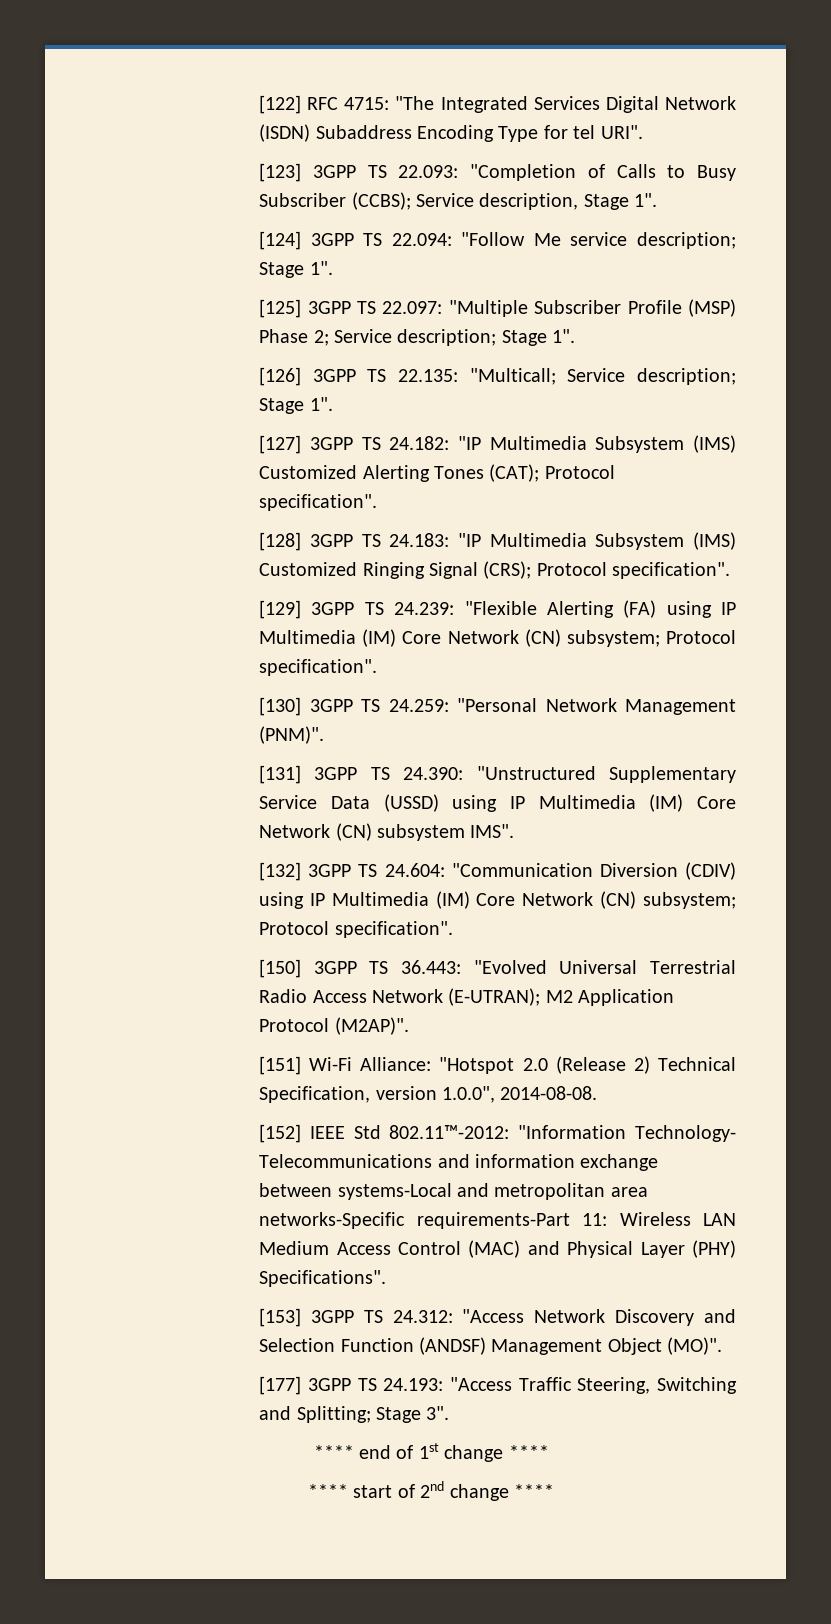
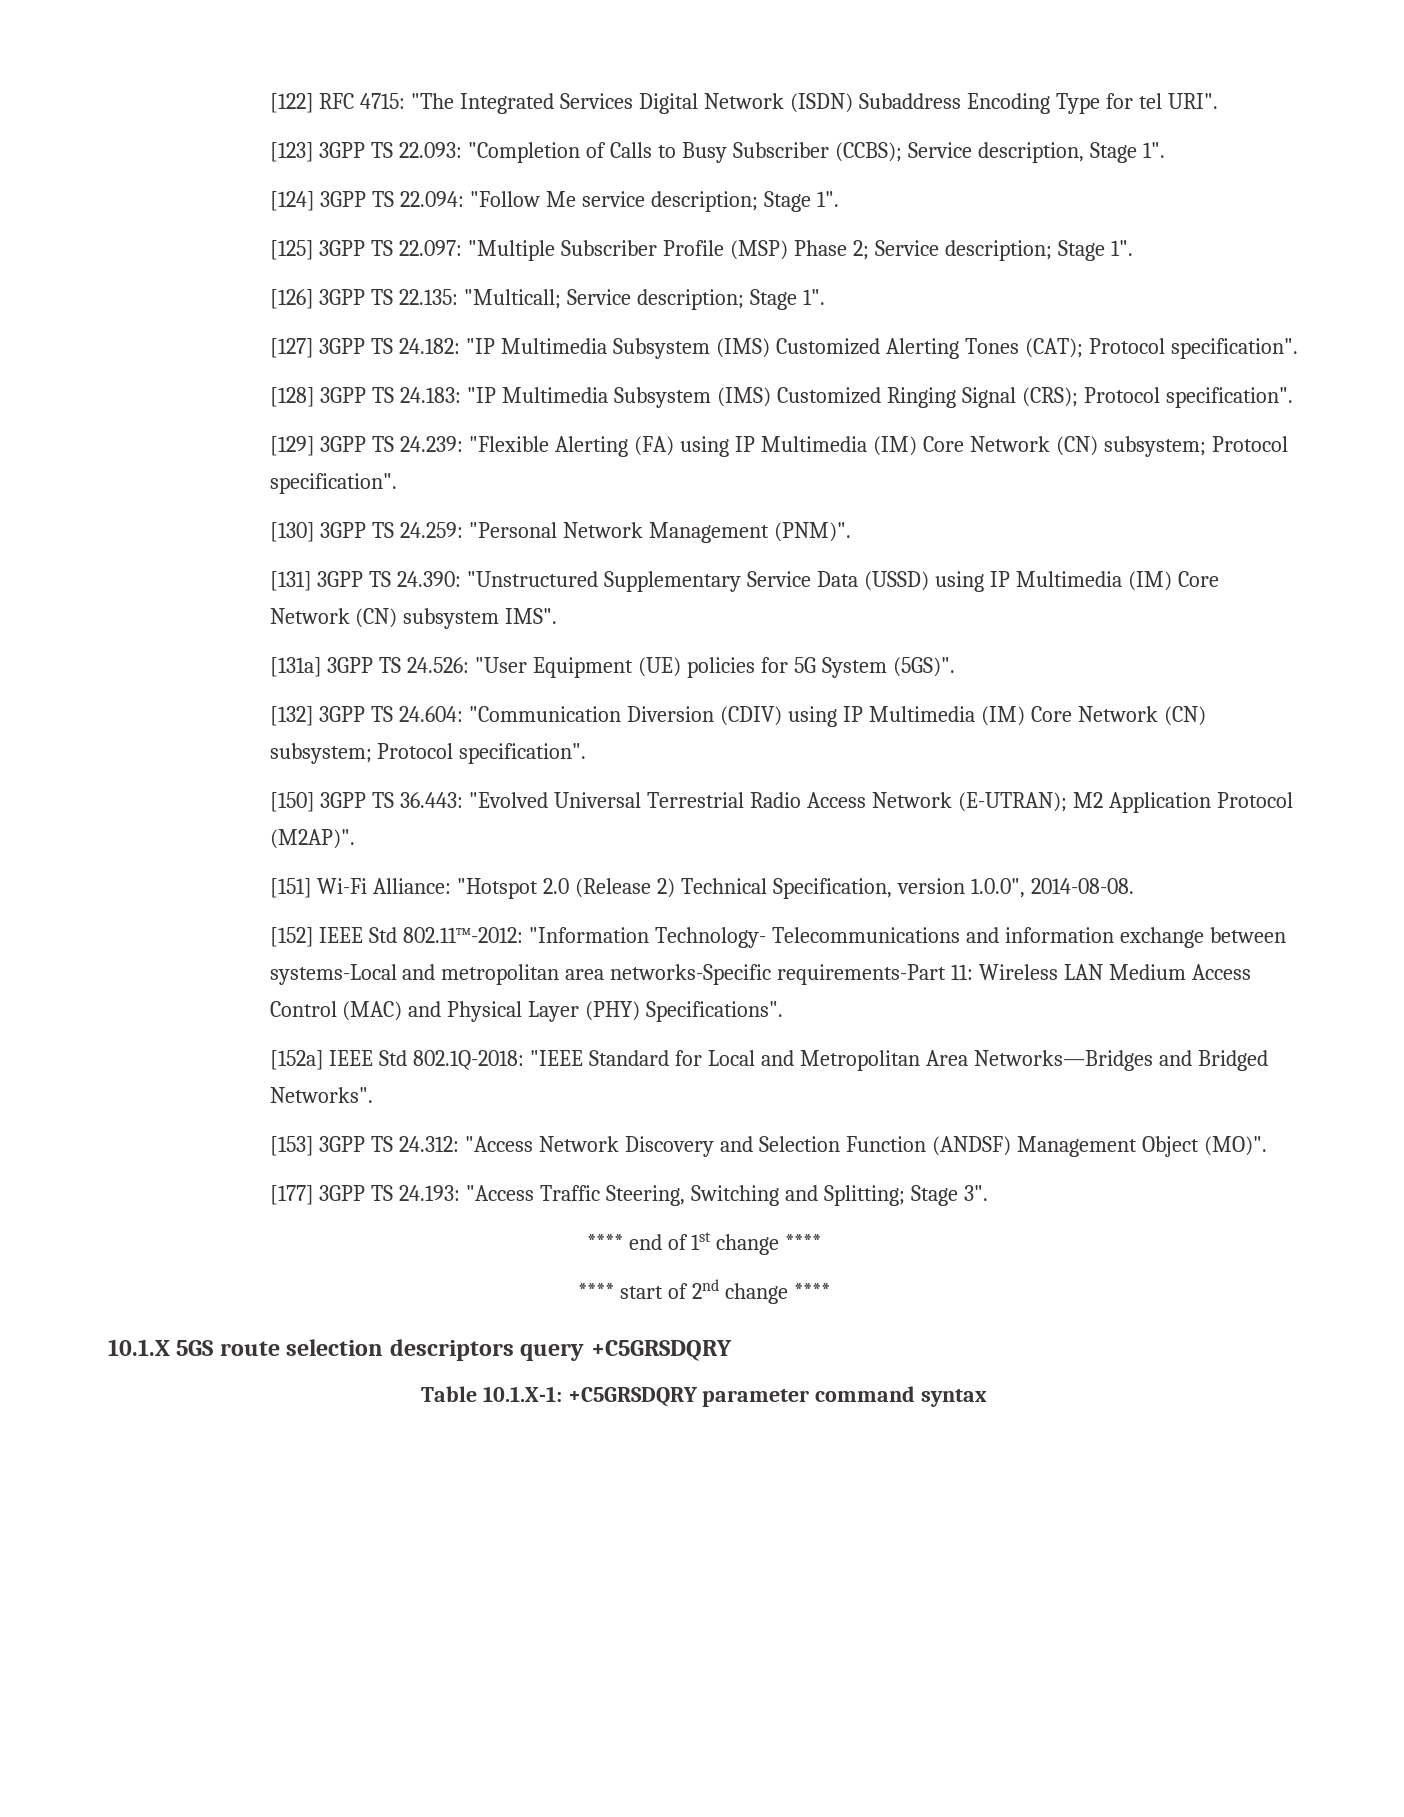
+ [131a] 3GPP TS 24.526: "User Equipment (UE) policies for 5G System (5GS)".
+ [152a] IEEE Std 802.1Q-2018: "IEEE Standard for Local and Metropolitan Area Networks—Bridges and Bridged Networks".
+ 10.1.X 5GS route selection descriptors query +C5GRSDQRY
+ Table 10.1.X-1: +C5GRSDQRY parameter command syntax

